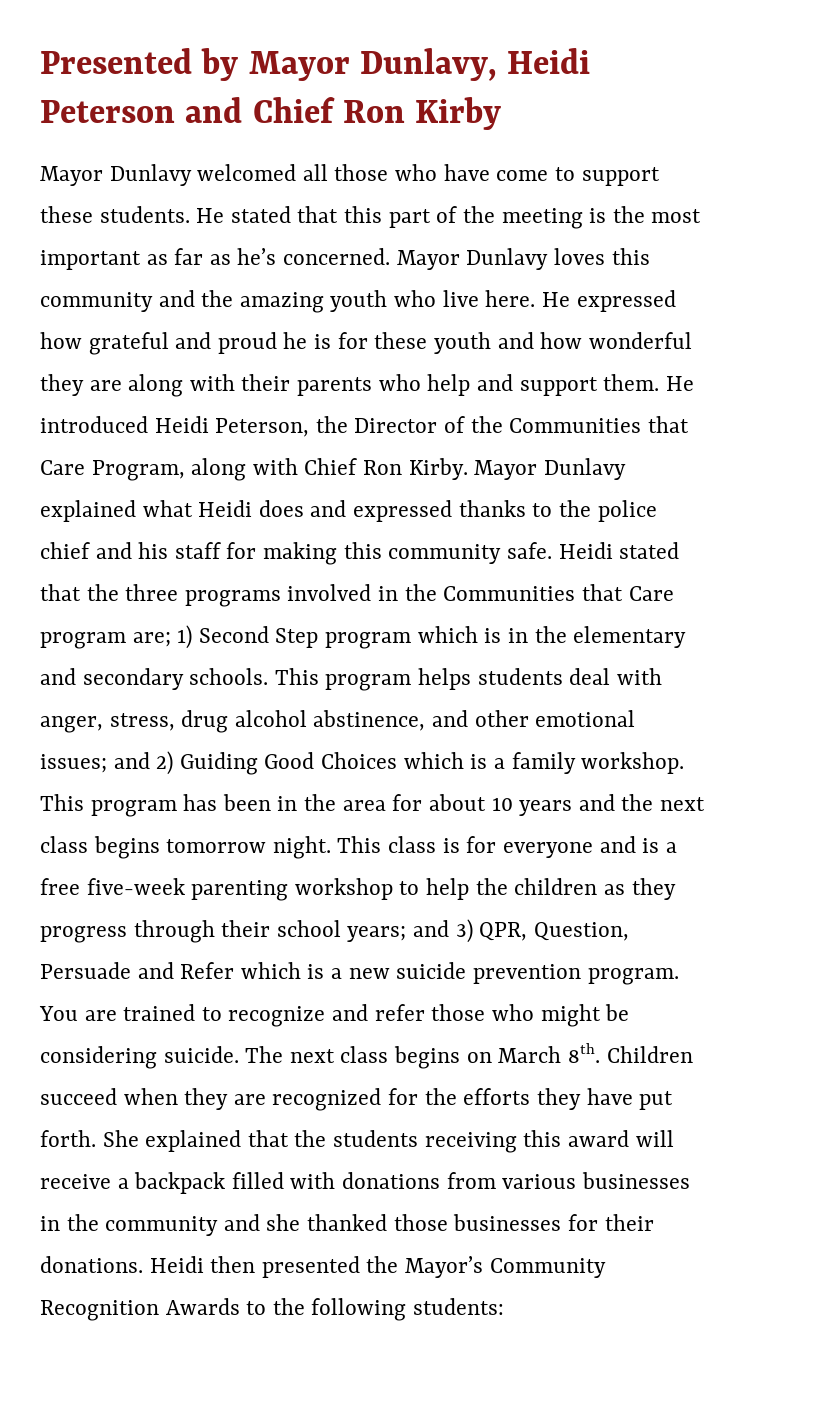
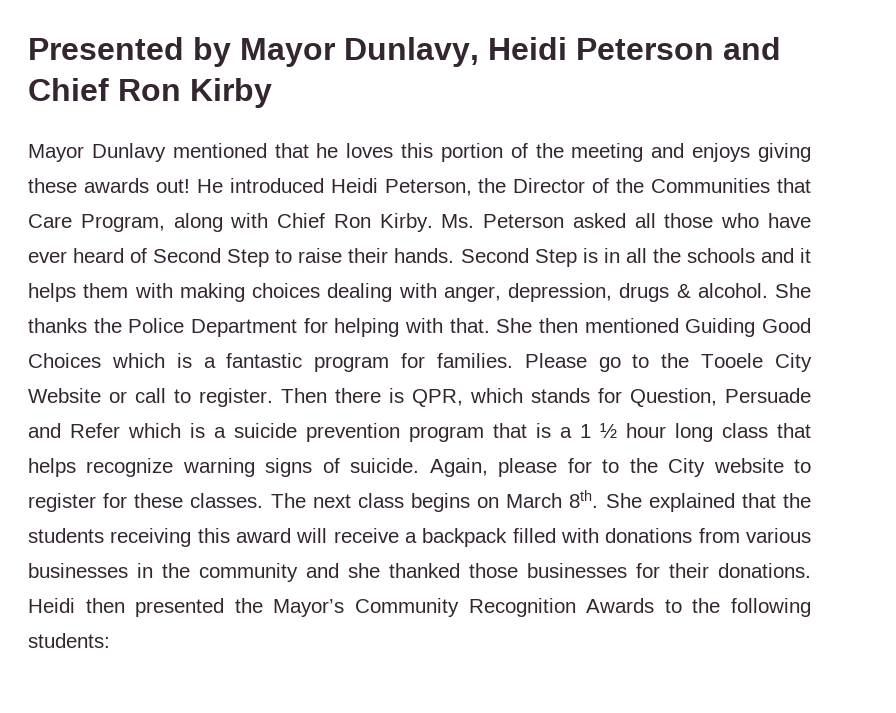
- Mayor Dunlavy welcomed all those who have come to support these students. He stated that this part of the meeting is the most important as far as he’s concerned. Mayor Dunlavy loves this community and the amazing youth who live here. He expressed how grateful and proud he is for these youth and how wonderful they are along with their parents who help and support them.
+ Mayor Dunlavy mentioned that he loves this portion of the meeting and enjoys giving these awards out!
- Mayor Dunlavy explained what Heidi does and expressed thanks to the police chief and his staff for making this community safe. Heidi stated that the three programs involved in the Communities that Care program are; 1) Second Step program which is in the elementary and secondary schools. This program helps students deal with anger, stress, drug alcohol abstinence, and other emotional issues; and 2) Guiding Good Choices which is a family workshop. This program has been in the area for about 10 years and the next class begins tomorrow night. This class is for everyone and is a free five-week parenting workshop to help the children as they progress through their school years; and 3) QPR, Question, Persuade and Refer which is a new suicide prevention program. You are trained to recognize and refer those who might be considering suicide.
+ Ms. Peterson asked all those who have ever heard of Second Step to raise their hands. Second Step is in all the schools and it helps them with making choices dealing with anger, depression, drugs & alcohol. She thanks the Police Department for helping with that. She then mentioned Guiding Good Choices which is a fantastic program for families. Please go to the Tooele City Website or call to register. Then there is QPR, which stands for Question, Persuade and Refer which is a suicide prevention program that is a 1 ½ hour long class that helps recognize warning signs of suicide. Again, please for to the City website to register for these classes.
- Children succeed when they are recognized for the efforts they have put forth.

